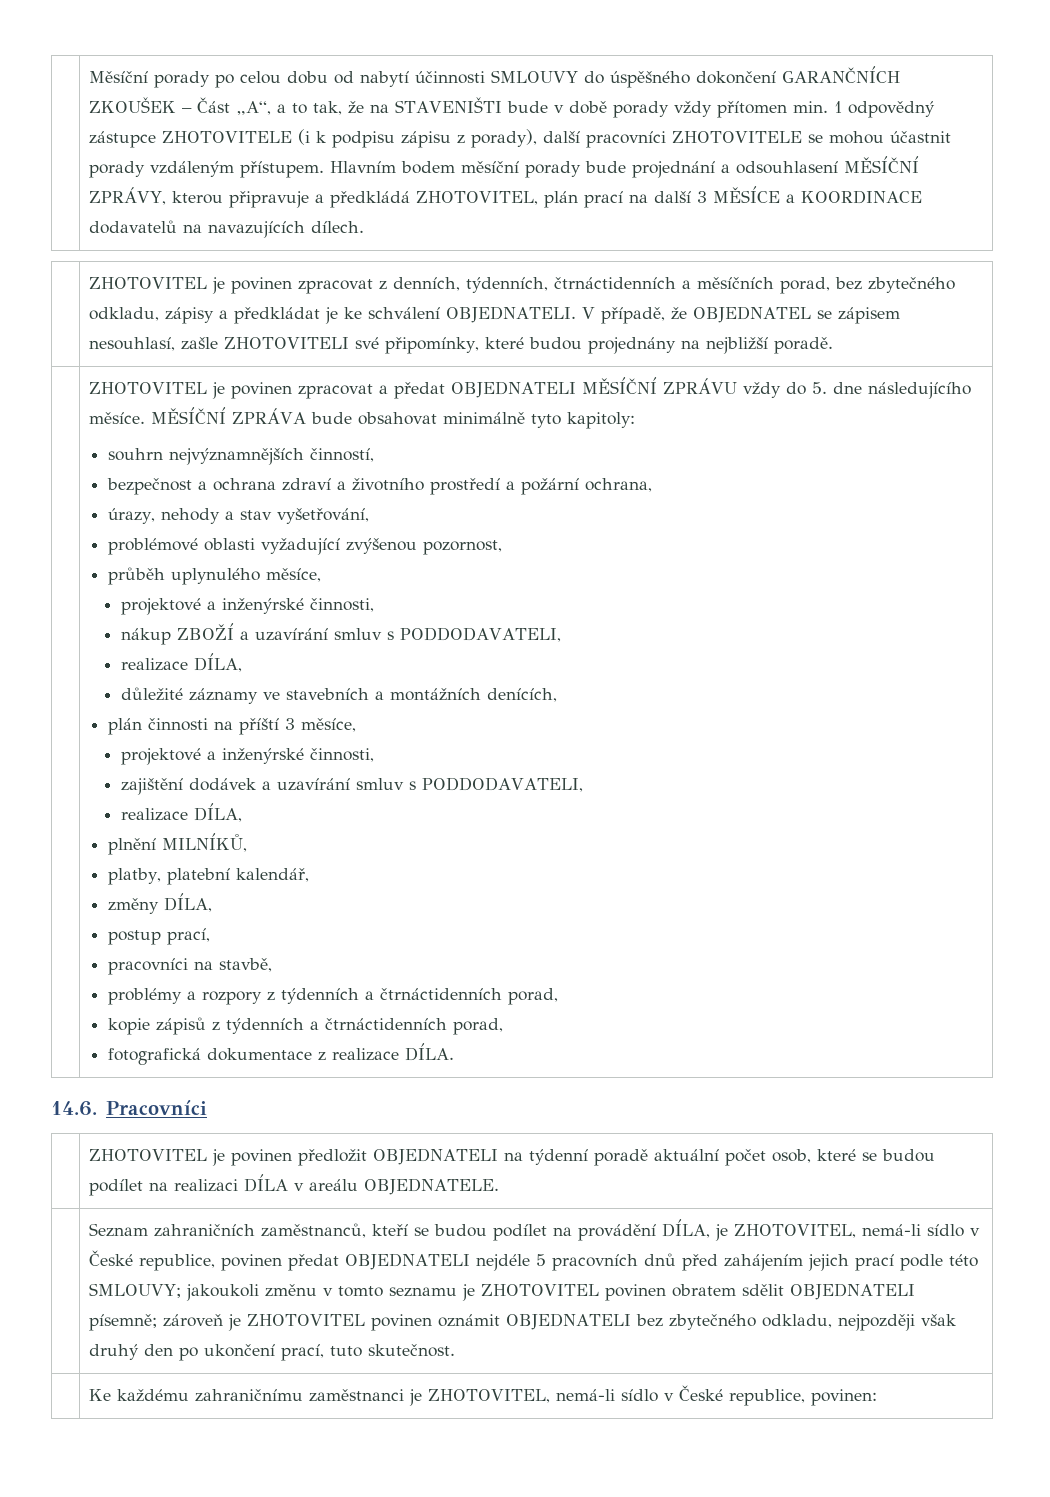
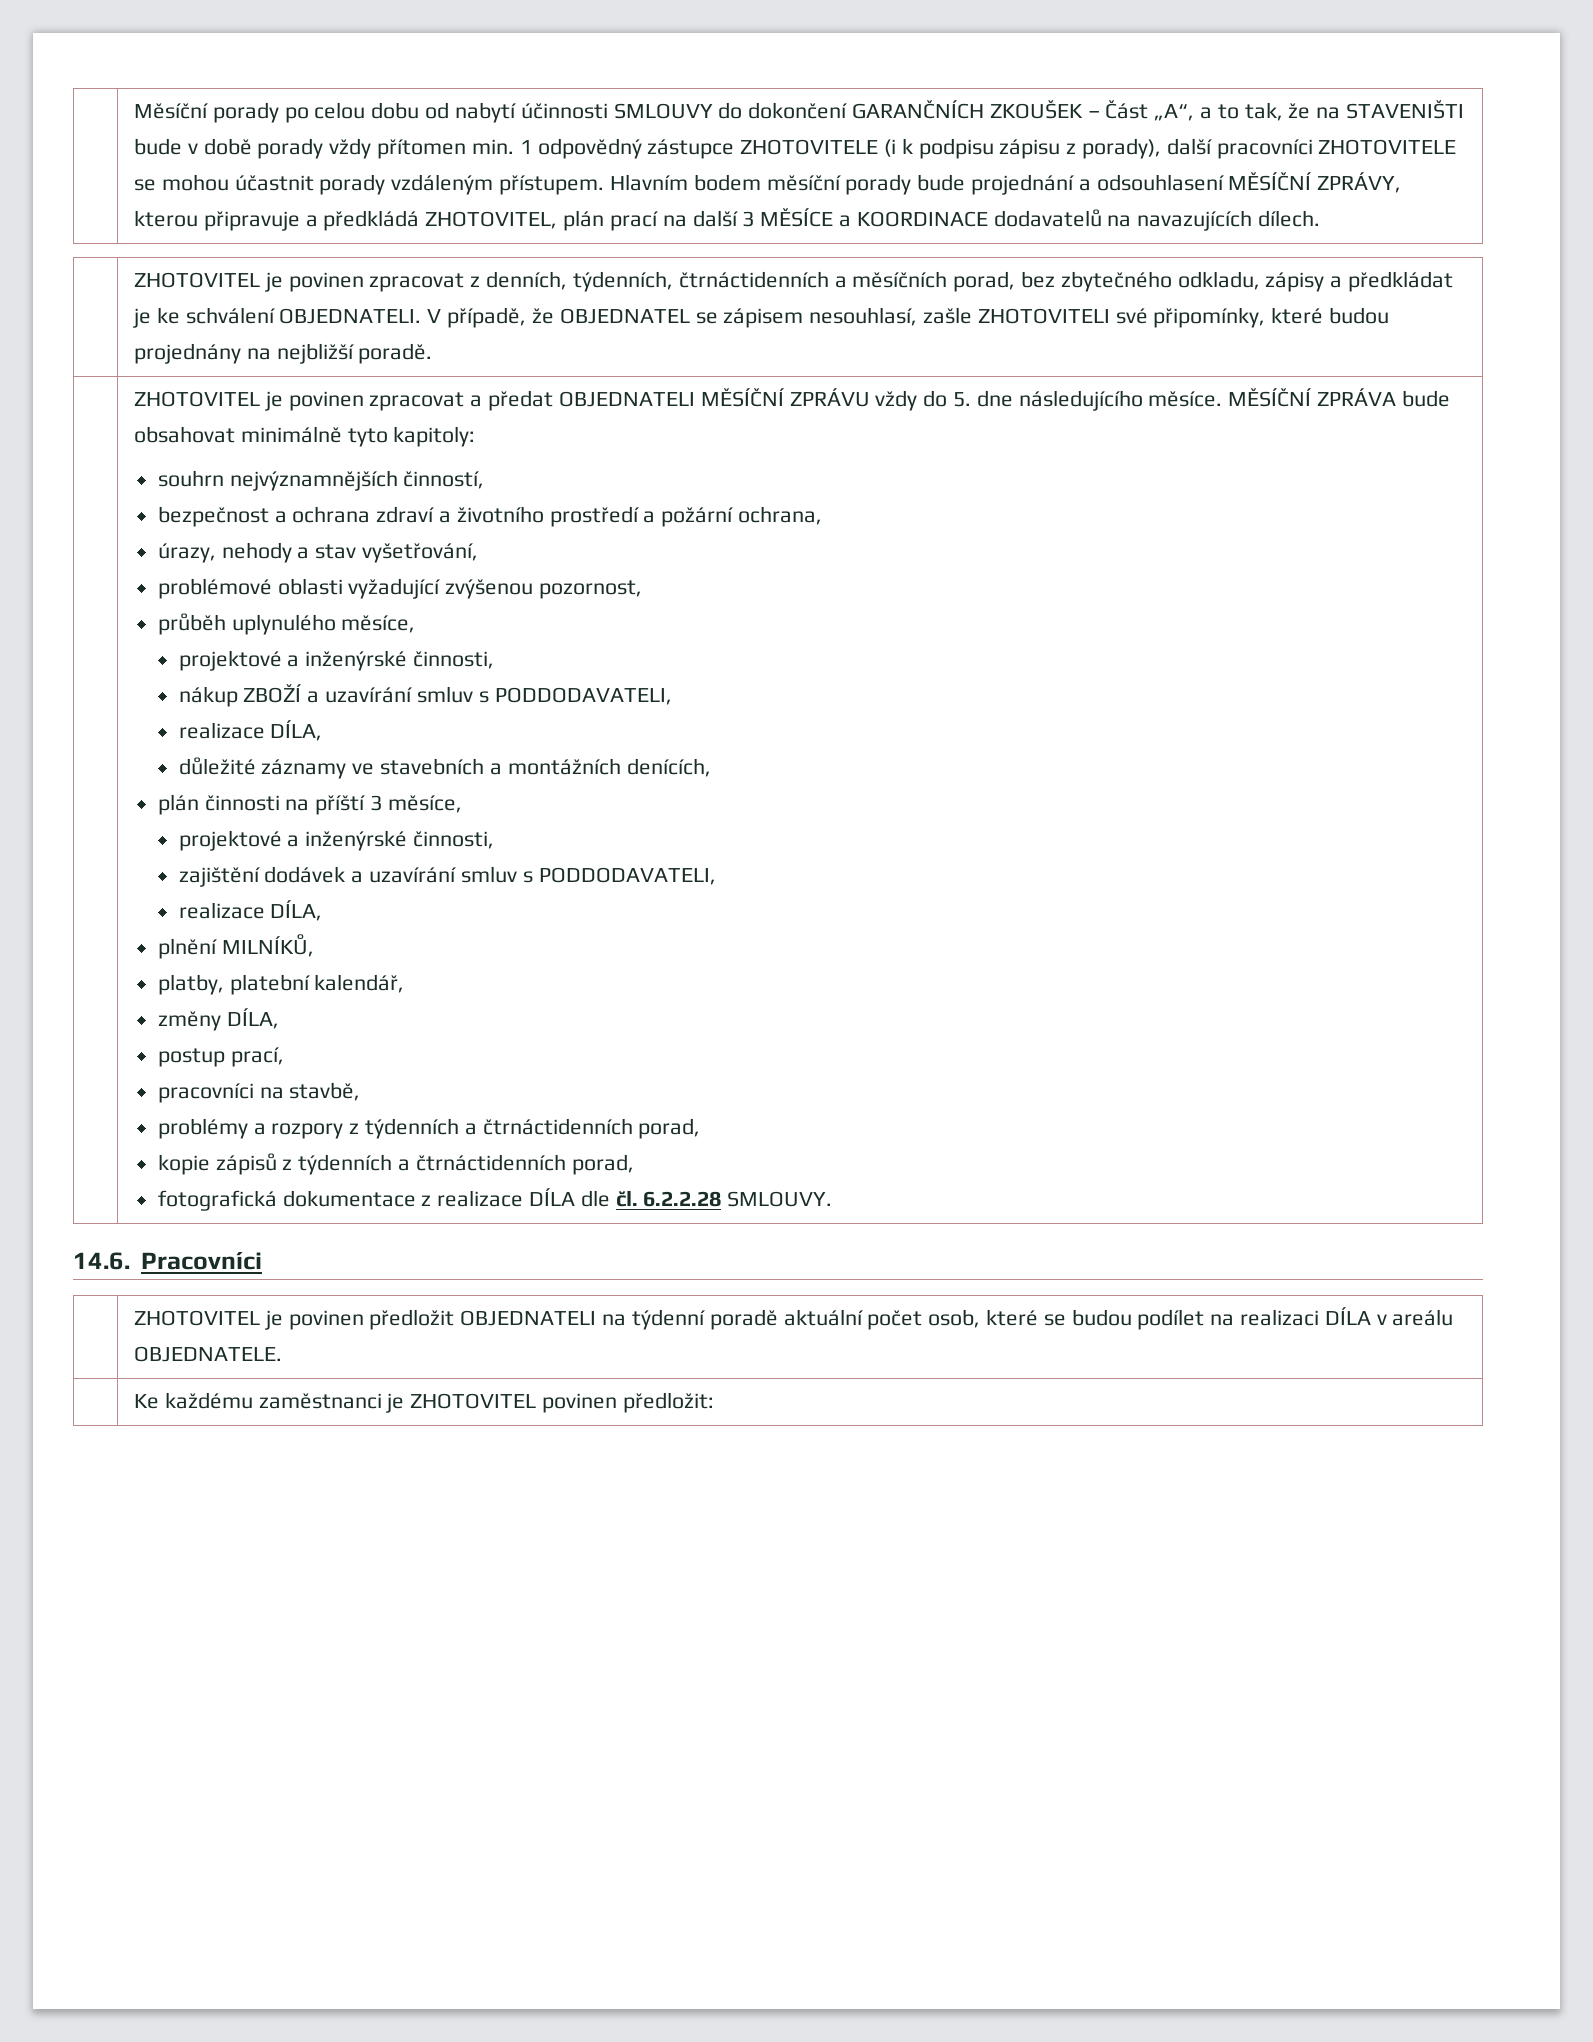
- Měsíční porady po celou dobu od nabytí účinnosti SMLOUVY do úspěšného dokončení GARANČNÍCH ZKOUŠEK – Část „A“, a to tak, že na STAVENIŠTI bude v době porady vždy přítomen min. 1 odpovědný zástupce ZHOTOVITELE (i k podpisu zápisu z porady), další pracovníci ZHOTOVITELE se mohou účastnit porady vzdáleným přístupem.
+ Měsíční porady po celou dobu od nabytí účinnosti SMLOUVY do dokončení GARANČNÍCH ZKOUŠEK – Část „A“, a to tak, že na STAVENIŠTI bude v době porady vždy přítomen min. 1 odpovědný zástupce ZHOTOVITELE (i k podpisu zápisu z porady), další pracovníci ZHOTOVITELE se mohou účastnit porady vzdáleným přístupem.
- fotografická dokumentace z realizace DÍLA.
+ fotografická dokumentace z realizace DÍLA dle čl. 6.2.2.28 SMLOUVY.
- Seznam zahraničních zaměstnanců, kteří se budou podílet na provádění DÍLA, je ZHOTOVITEL, nemá-li sídlo v České republice, povinen předat OBJEDNATELI nejdéle 5 pracovních dnů před zahájením jejich prací podle této SMLOUVY; jakoukoli změnu v tomto seznamu je ZHOTOVITEL povinen obratem sdělit OBJEDNATELI písemně; zároveň je ZHOTOVITEL povinen oznámit OBJEDNATELI bez zbytečného odkladu, nejpozději však druhý den po ukončení prací, tuto skutečnost.
- | Ke každému zahraničnímu zaměstnanci je ZHOTOVITEL, nemá-li sídlo v České republice, povinen:
+ Ke každému zaměstnanci je ZHOTOVITEL povinen předložit:

